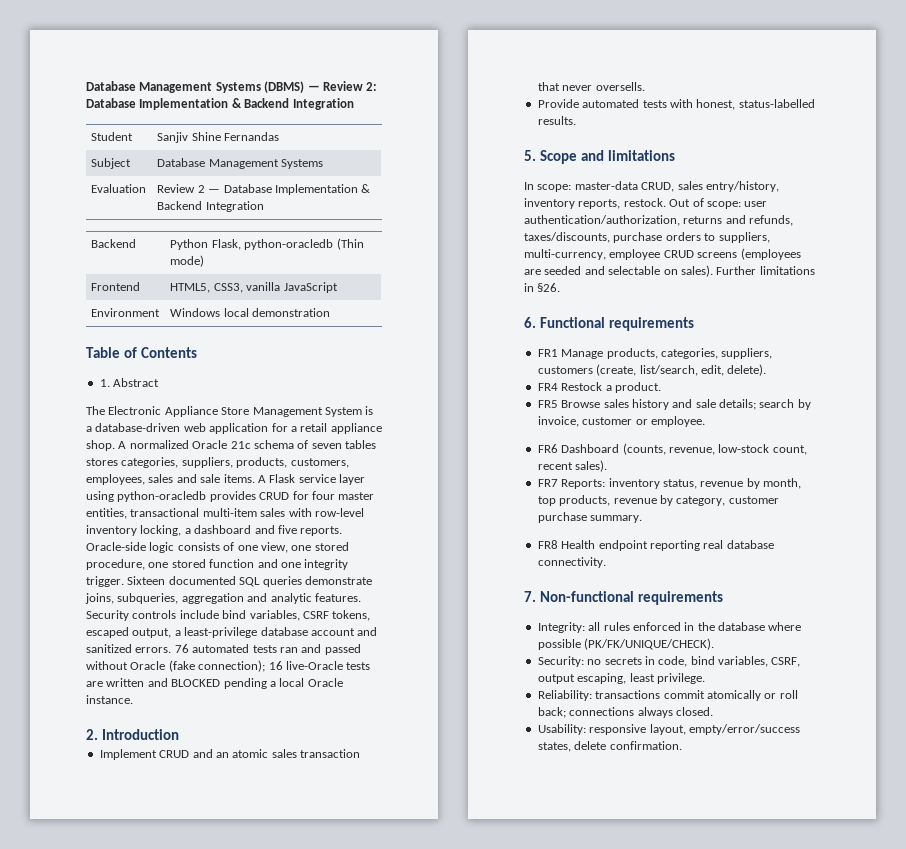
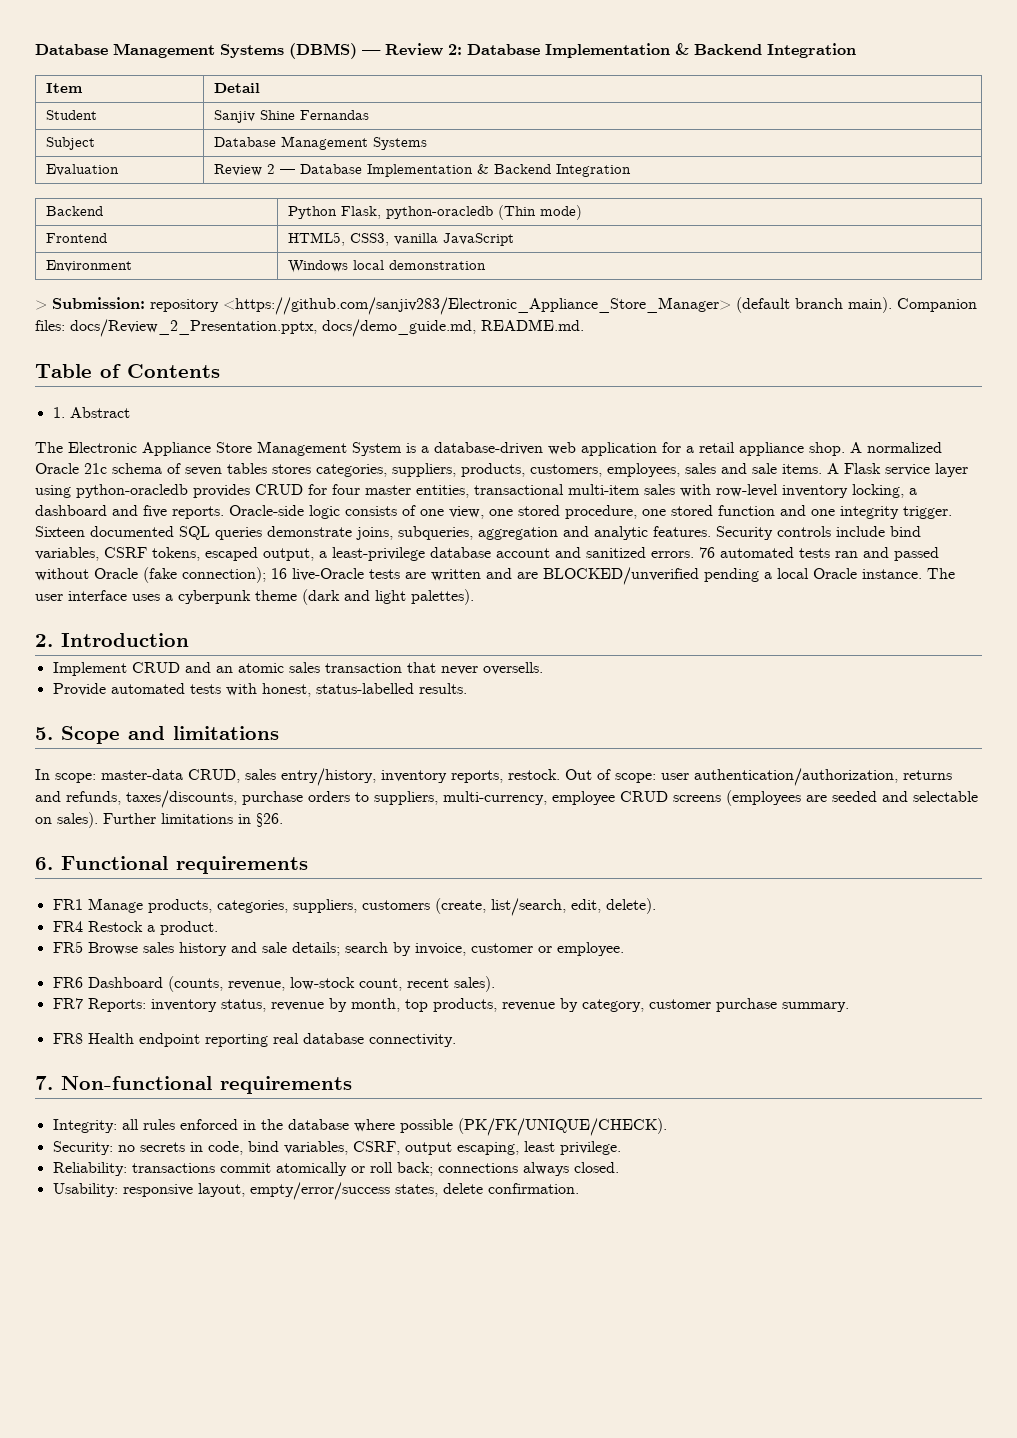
+ Item | Detail
+ > Submission: repository <https://github.com/sanjiv283/Electronic_Appliance_Store_Manager> (default branch main). Companion files: docs/Review_2_Presentation.pptx, docs/demo_guide.md, README.md.
- 76 automated tests ran and passed without Oracle (fake connection); 16 live-Oracle tests are written and BLOCKED pending a local Oracle instance.
+ 76 automated tests ran and passed without Oracle (fake connection); 16 live-Oracle tests are written and are BLOCKED/unverified pending a local Oracle instance. The user interface uses a cyberpunk theme (dark and light palettes).

